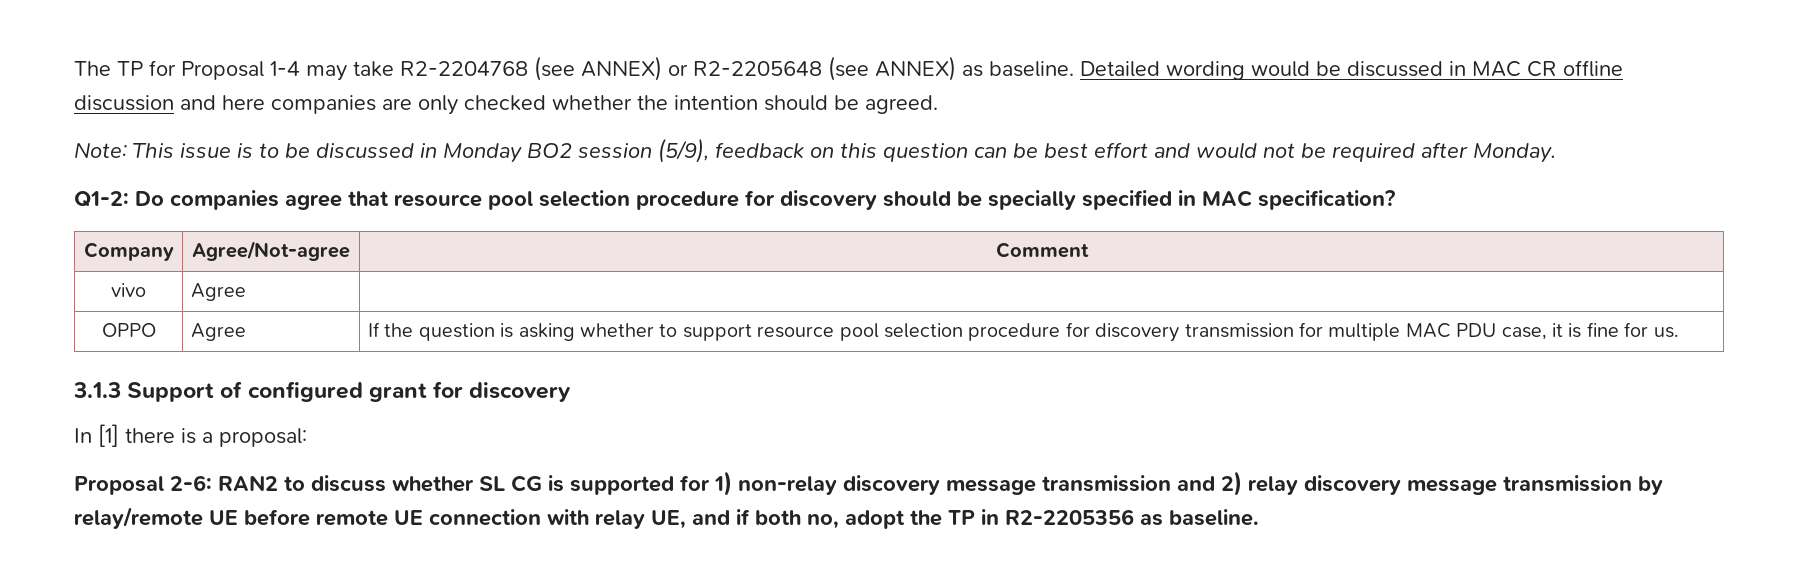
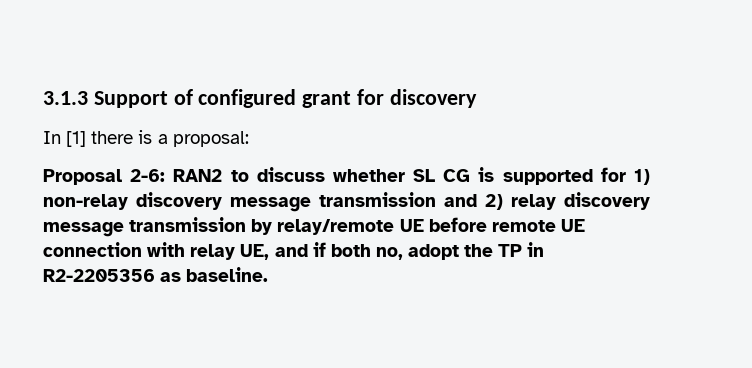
- The TP for Proposal 1-4 may take R2-2204768 (see ANNEX) or R2-2205648 (see ANNEX) as baseline. Detailed wording would be discussed in MAC CR offline discussion and here companies are only checked whether the intention should be agreed.
- Note: This issue is to be discussed in Monday BO2 session (5/9), feedback on this question can be best effort and would not be required after Monday.
- Q1-2: Do companies agree that resource pool selection procedure for discovery should be specially specified in MAC specification?
- Company | Agree/Not-agree | Comment
- vivo | Agree |
- OPPO | Agree | If the question is asking whether to support resource pool selection procedure for discovery transmission for multiple MAC PDU case, it is fine for us.

